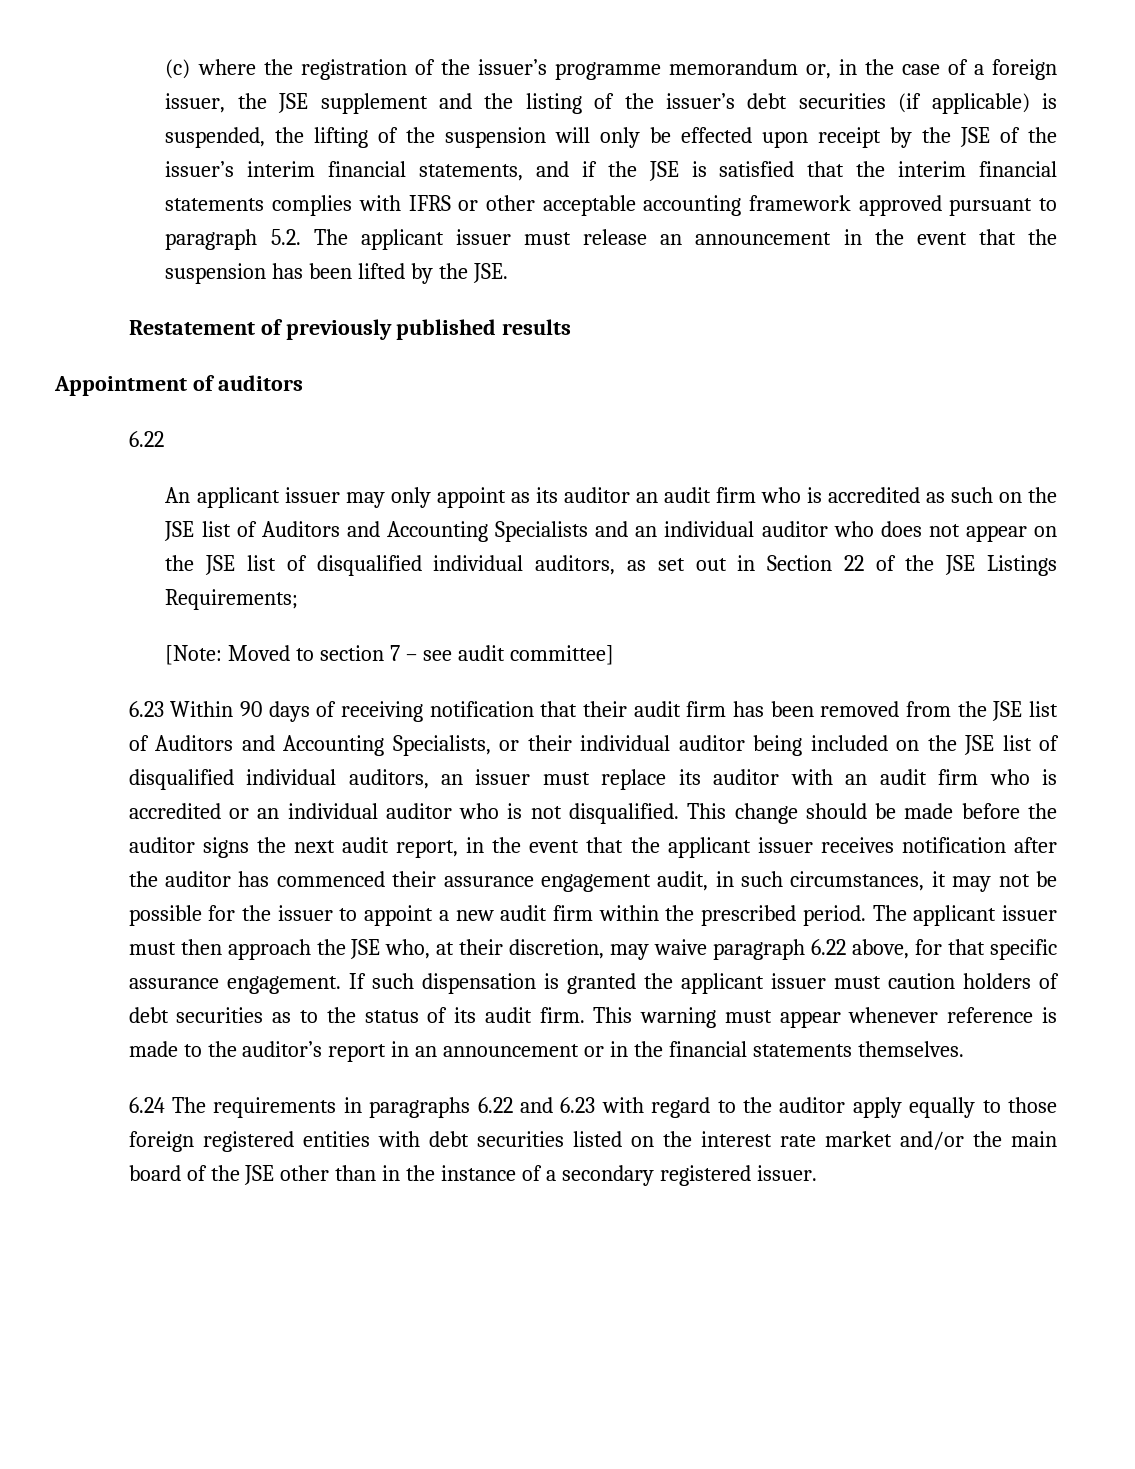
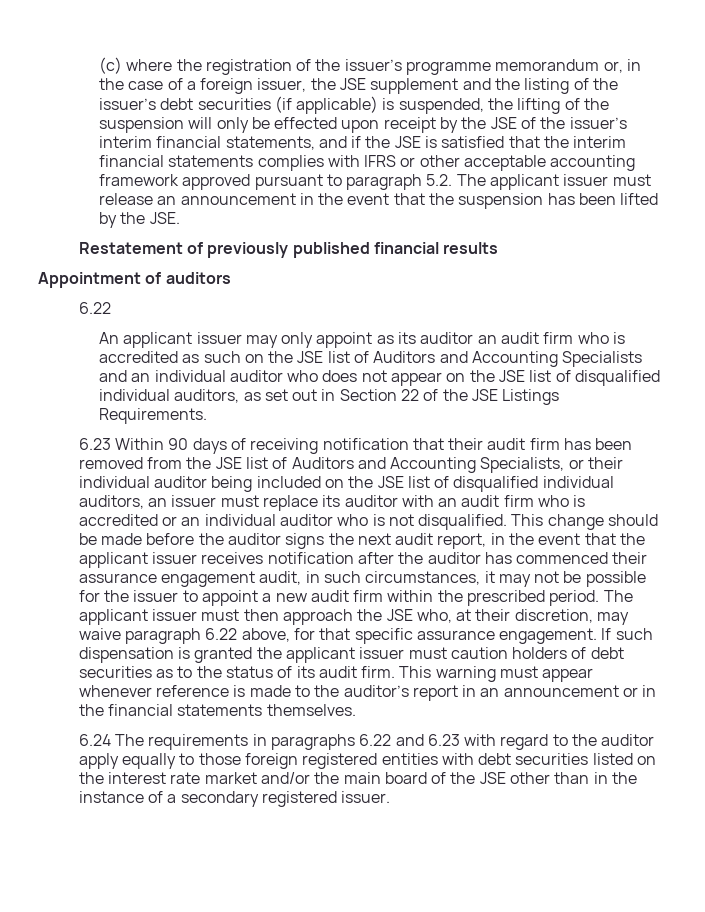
- Restatement of previously published results
+ Restatement of previously published financial results
- An applicant issuer may only appoint as its auditor an audit firm who is accredited as such on the JSE list of Auditors and Accounting Specialists and an individual auditor who does not appear on the JSE list of disqualified individual auditors, as set out in Section 22 of the JSE Listings Requirements;
- [Note: Moved to section 7 – see audit committee]
+ An applicant issuer may only appoint as its auditor an audit firm who is accredited as such on the JSE list of Auditors and Accounting Specialists and an individual auditor who does not appear on the JSE list of disqualified individual auditors, as set out in Section 22 of the JSE Listings Requirements.

